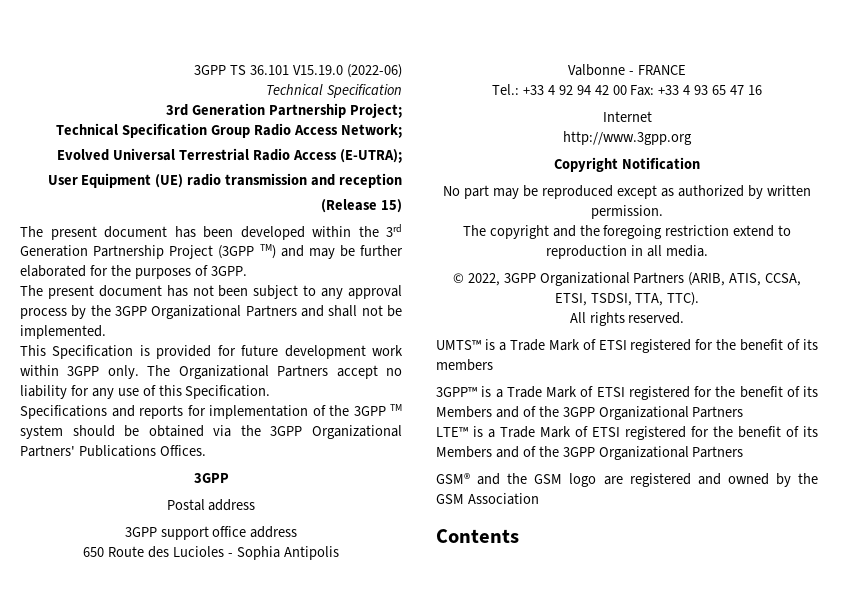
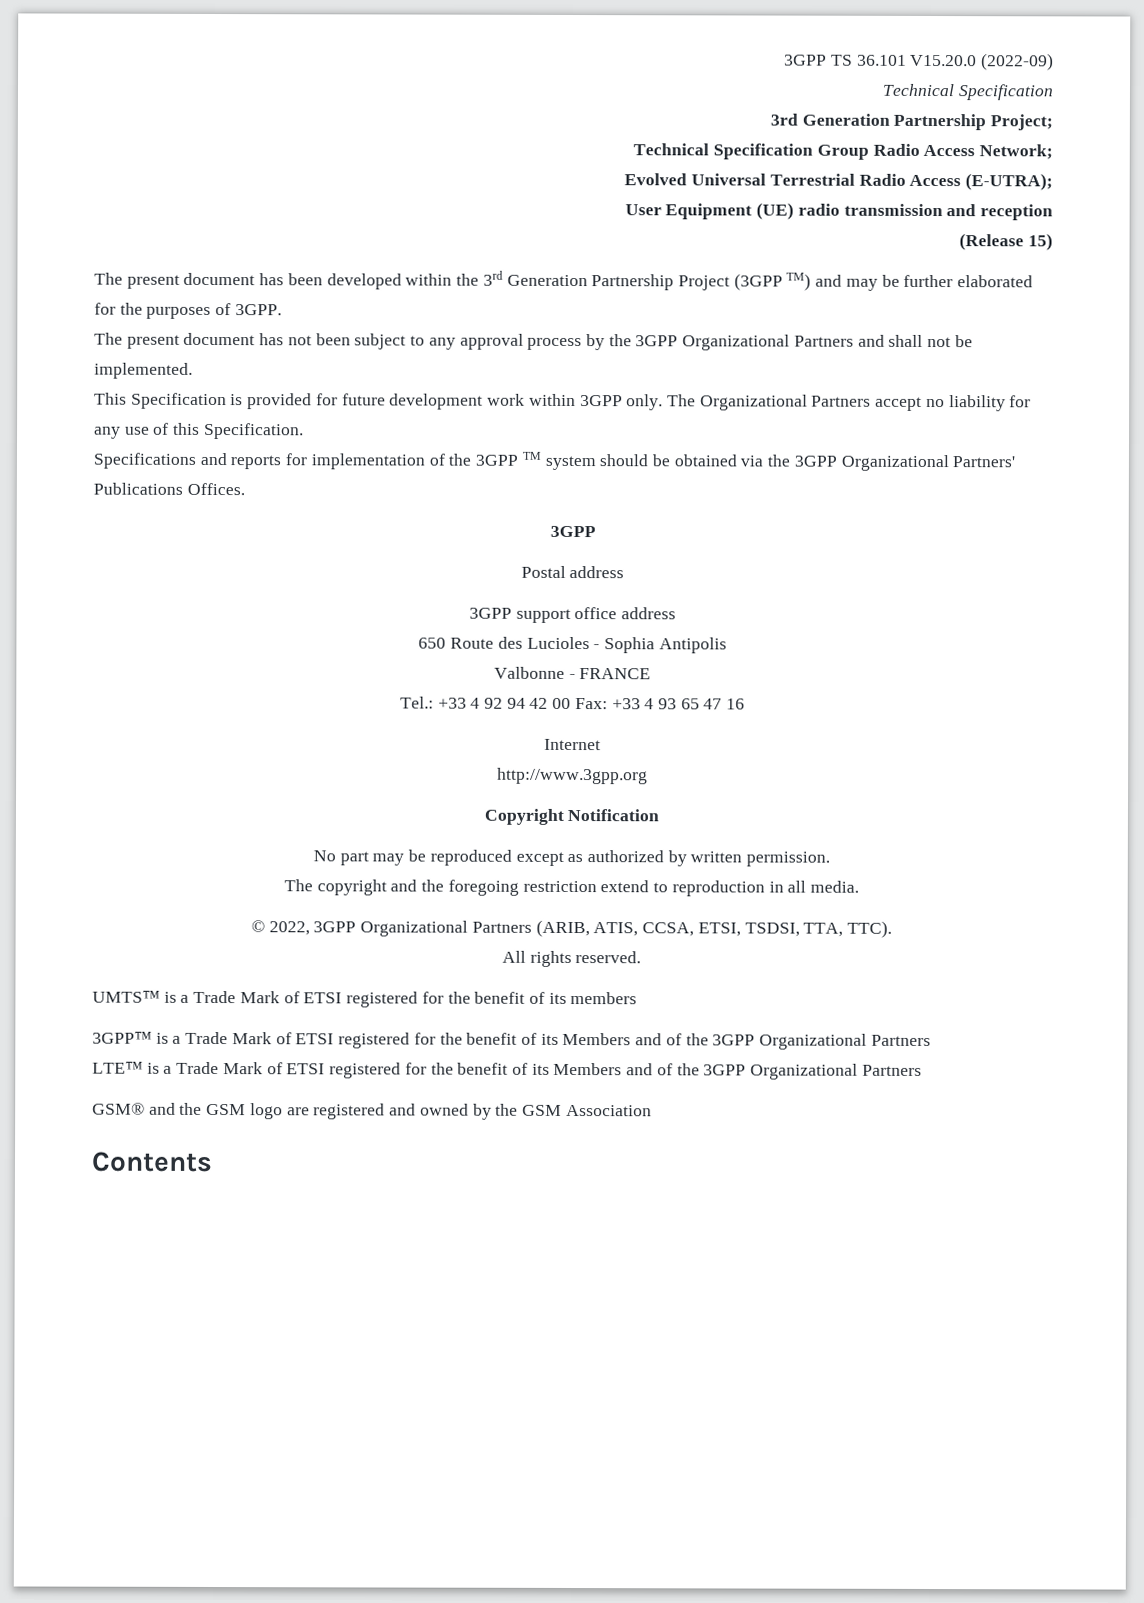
- 3GPP TS 36.101 V15.19.0 (2022-06)
+ 3GPP TS 36.101 V15.20.0 (2022-09)

